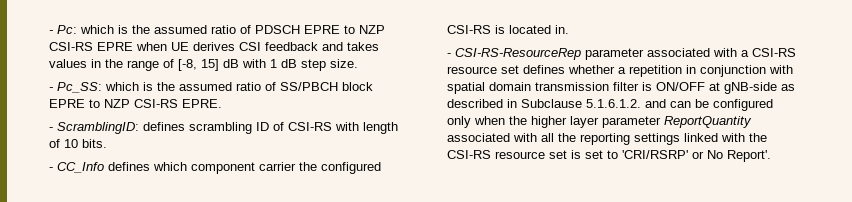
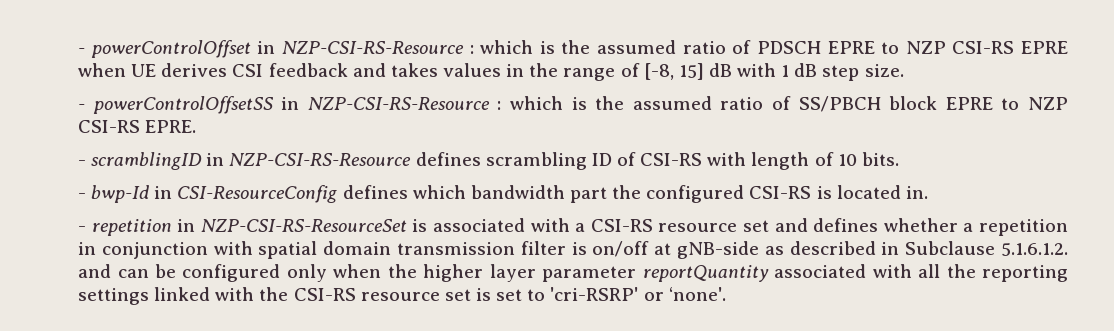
- - Pc: which is the assumed ratio of PDSCH EPRE to NZP CSI-RS EPRE when UE derives CSI feedback and takes values in the range of [-8, 15] dB with 1 dB step size.
+ - powerControlOffset in NZP-CSI-RS-Resource : which is the assumed ratio of PDSCH EPRE to NZP CSI-RS EPRE when UE derives CSI feedback and takes values in the range of [-8, 15] dB with 1 dB step size.
- - Pc_SS: which is the assumed ratio of SS/PBCH block EPRE to NZP CSI-RS EPRE.
+ - powerControlOffsetSS in NZP-CSI-RS-Resource : which is the assumed ratio of SS/PBCH block EPRE to NZP CSI-RS EPRE.
- - ScramblingID: defines scrambling ID of CSI-RS with length of 10 bits.
+ - scramblingID in NZP-CSI-RS-Resource defines scrambling ID of CSI-RS with length of 10 bits.
- - CC_Info defines which component carrier the configured CSI-RS is located in.
+ - bwp-Id in CSI-ResourceConfig defines which bandwidth part the configured CSI-RS is located in.
- - CSI-RS-ResourceRep parameter associated with a CSI-RS resource set defines whether a repetition in conjunction with spatial domain transmission filter is ON/OFF at gNB-side as described in Subclause 5.1.6.1.2. and can be configured only when the higher layer parameter ReportQuantity associated with all the reporting settings linked with the CSI-RS resource set is set to 'CRI/RSRP' or No Report'.
+ - repetition in NZP-CSI-RS-ResourceSet is associated with a CSI-RS resource set and defines whether a repetition in conjunction with spatial domain transmission filter is on/off at gNB-side as described in Subclause 5.1.6.1.2. and can be configured only when the higher layer parameter reportQuantity associated with all the reporting settings linked with the CSI-RS resource set is set to 'cri-RSRP' or ‘none'.

